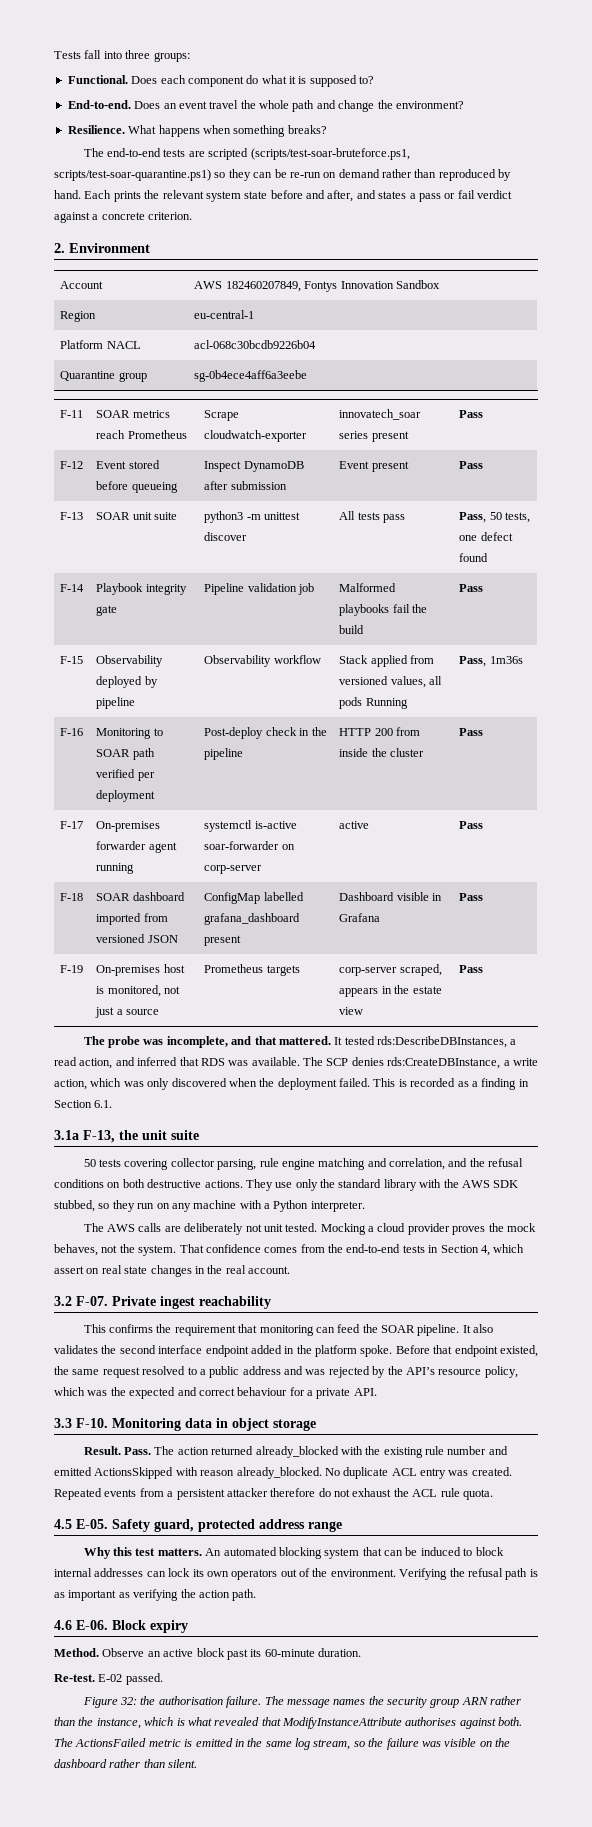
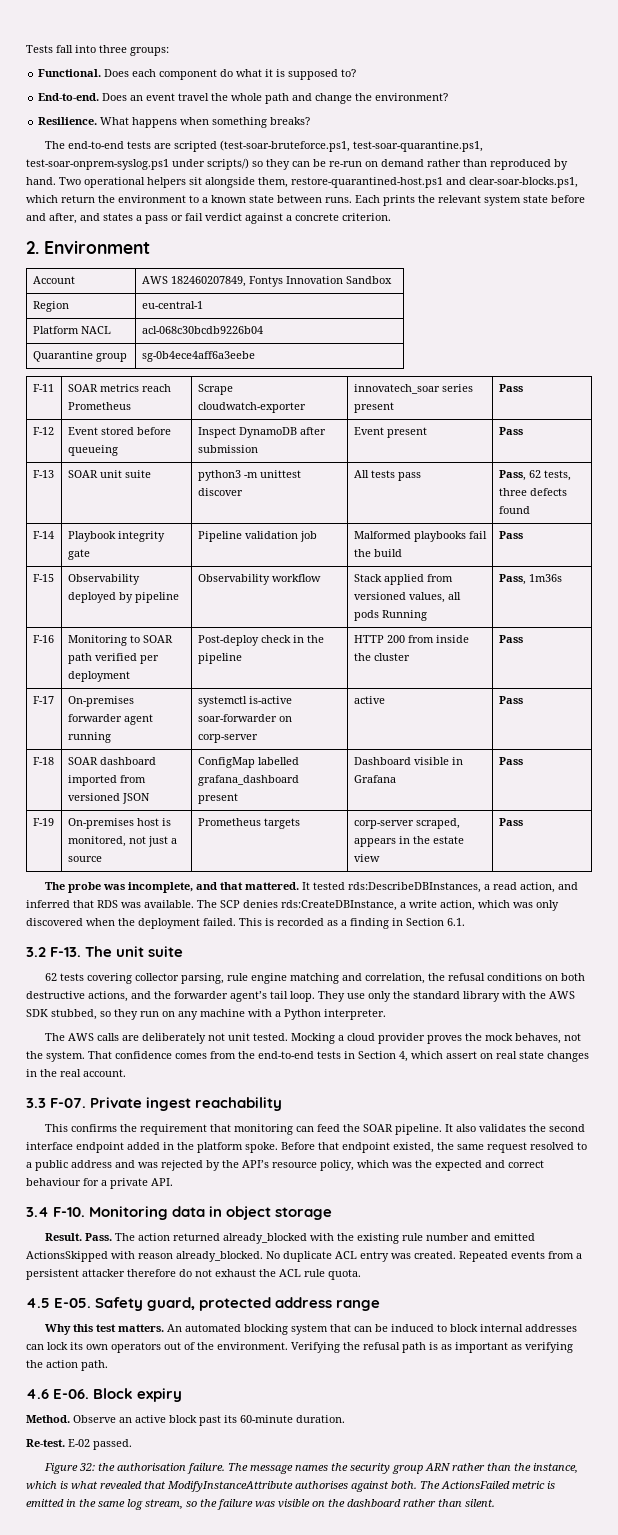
- The end-to-end tests are scripted (scripts/test-soar-bruteforce.ps1, scripts/test-soar-quarantine.ps1) so they can be re-run on demand rather than reproduced by hand.
+ The end-to-end tests are scripted (test-soar-bruteforce.ps1, test-soar-quarantine.ps1, test-soar-onprem-syslog.ps1 under scripts/) so they can be re-run on demand rather than reproduced by hand.
+ Two operational helpers sit alongside them, restore-quarantined-host.ps1 and clear-soar-blocks.ps1, which return the environment to a known state between runs.
- F-13 | SOAR unit suite | python3 -m unittest discover | All tests pass | Pass, 50 tests, one defect found
+ F-13 | SOAR unit suite | python3 -m unittest discover | All tests pass | Pass, 62 tests, three defects found
- 3.1a F-13, the unit suite
+ 3.2 F-13. The unit suite
- 50 tests covering collector parsing, rule engine matching and correlation, and the refusal conditions on both destructive actions.
+ 62 tests covering collector parsing, rule engine matching and correlation, the refusal conditions on both destructive actions, and the forwarder agent’s tail loop.
- 3.2 F-07.
+ 3.3 F-07.
- 3.3 F-10.
+ 3.4 F-10.

